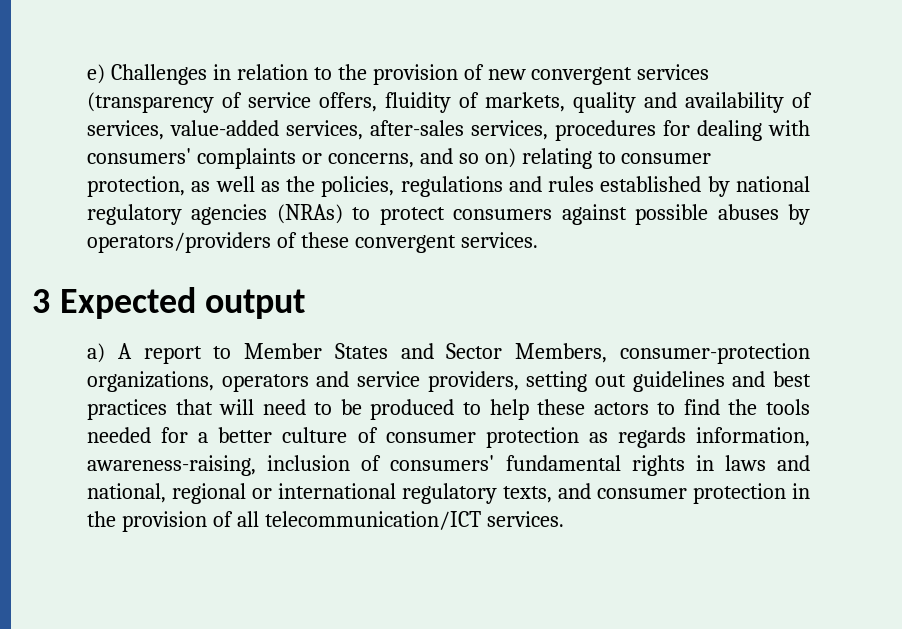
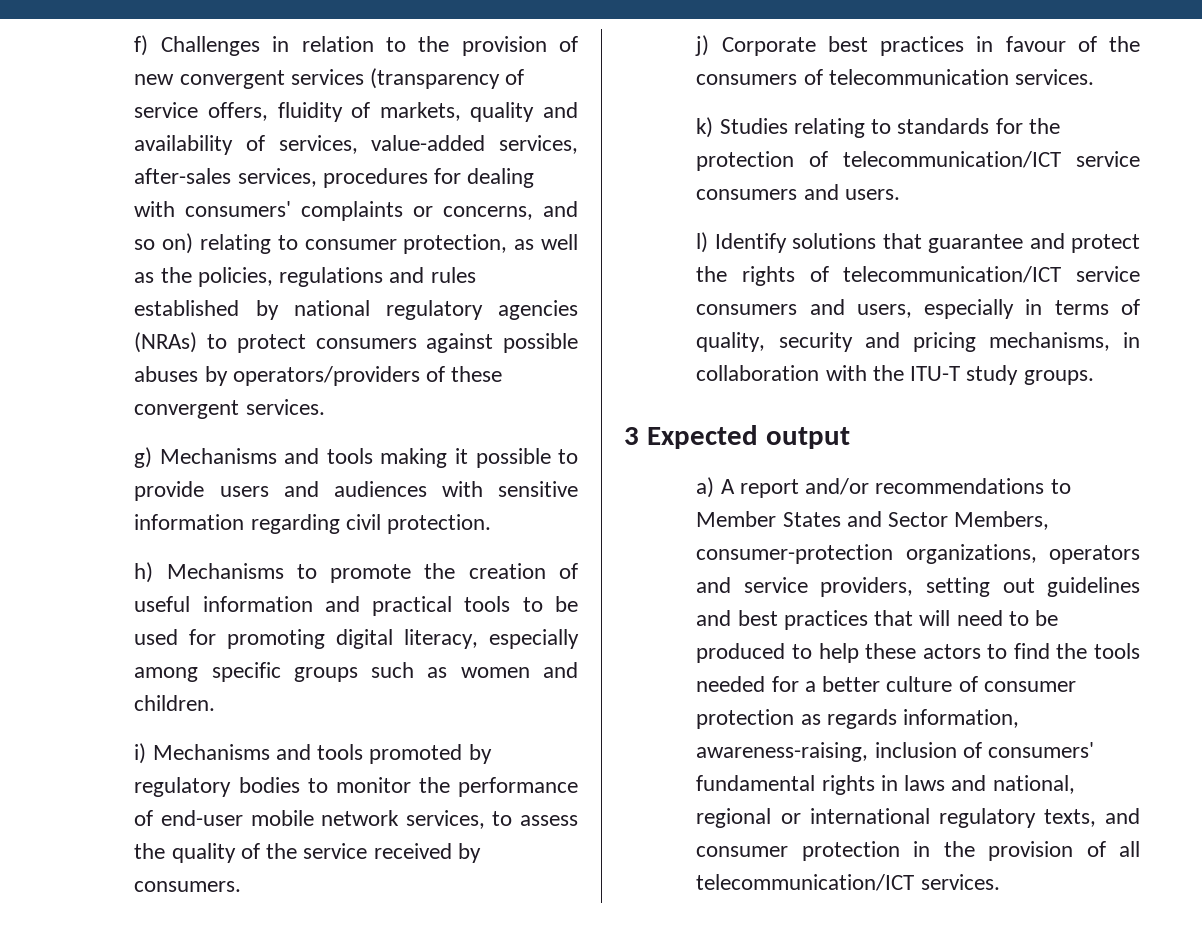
- e) Challenges in relation to the provision of new convergent services (transparency of service offers, fluidity of markets, quality and availability of services, value-added services, after-sales services, procedures for dealing with consumers' complaints or concerns, and so on) relating to consumer protection, as well as the policies, regulations and rules established by national regulatory agencies (NRAs) to protect consumers against possible abuses by operators/providers of these convergent services.
+ f) Challenges in relation to the provision of new convergent services (transparency of service offers, fluidity of markets, quality and availability of services, value-added services, after-sales services, procedures for dealing with consumers' complaints or concerns, and so on) relating to consumer protection, as well as the policies, regulations and rules established by national regulatory agencies (NRAs) to protect consumers against possible abuses by operators/providers of these convergent services.
+ g) Mechanisms and tools making it possible to provide users and audiences with sensitive information regarding civil protection.
+ h) Mechanisms to promote the creation of useful information and practical tools to be used for promoting digital literacy, especially among specific groups such as women and children.
+ i) Mechanisms and tools promoted by regulatory bodies to monitor the performance of end-user mobile network services, to assess the quality of the service received by consumers.
+ j) Corporate best practices in favour of the consumers of telecommunication services.
+ k) Studies relating to standards for the protection of telecommunication/ICT service consumers and users.
+ l) Identify solutions that guarantee and protect the rights of telecommunication/ICT service consumers and users, especially in terms of quality, security and pricing mechanisms, in collaboration with the ITU-T study groups.
- a) A report to Member States and Sector Members, consumer-protection organizations, operators and service providers, setting out guidelines and best practices that will need to be produced to help these actors to find the tools needed for a better culture of consumer protection as regards information, awareness-raising, inclusion of consumers' fundamental rights in laws and national, regional or international regulatory texts, and consumer protection in the provision of all telecommunication/ICT services.
+ a) A report and/or recommendations to Member States and Sector Members, consumer-protection organizations, operators and service providers, setting out guidelines and best practices that will need to be produced to help these actors to find the tools needed for a better culture of consumer protection as regards information, awareness-raising, inclusion of consumers' fundamental rights in laws and national, regional or international regulatory texts, and consumer protection in the provision of all telecommunication/ICT services.

